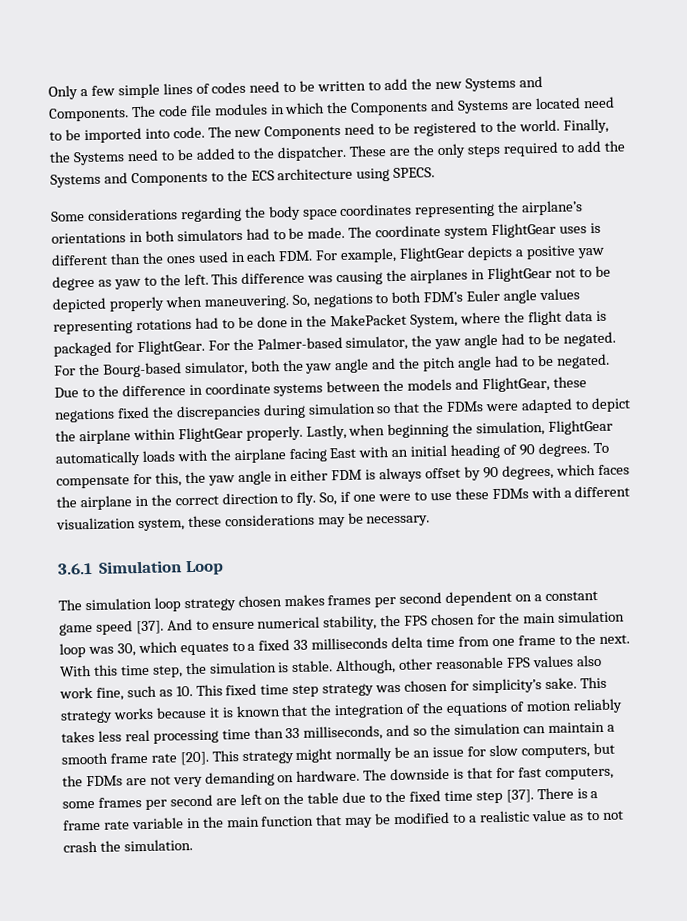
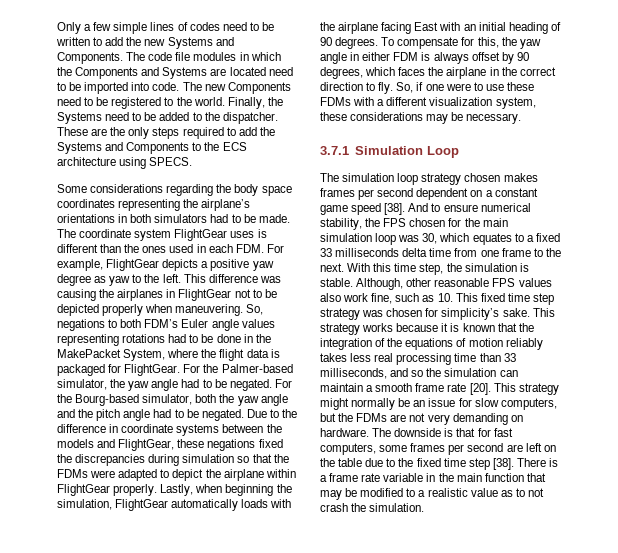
- 3.6.1 Simulation Loop
+ 3.7.1 Simulation Loop
- The simulation loop strategy chosen makes frames per second dependent on a constant game speed [37].
+ The simulation loop strategy chosen makes frames per second dependent on a constant game speed [38].
- The downside is that for fast computers, some frames per second are left on the table due to the fixed time step [37].
+ The downside is that for fast computers, some frames per second are left on the table due to the fixed time step [38].

